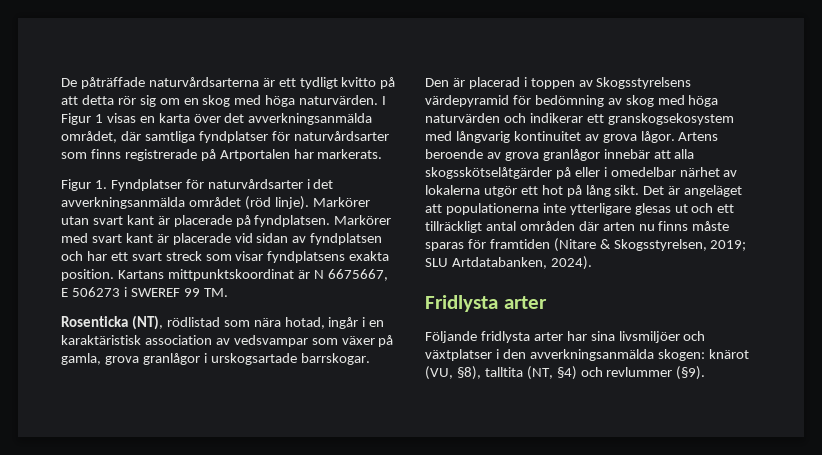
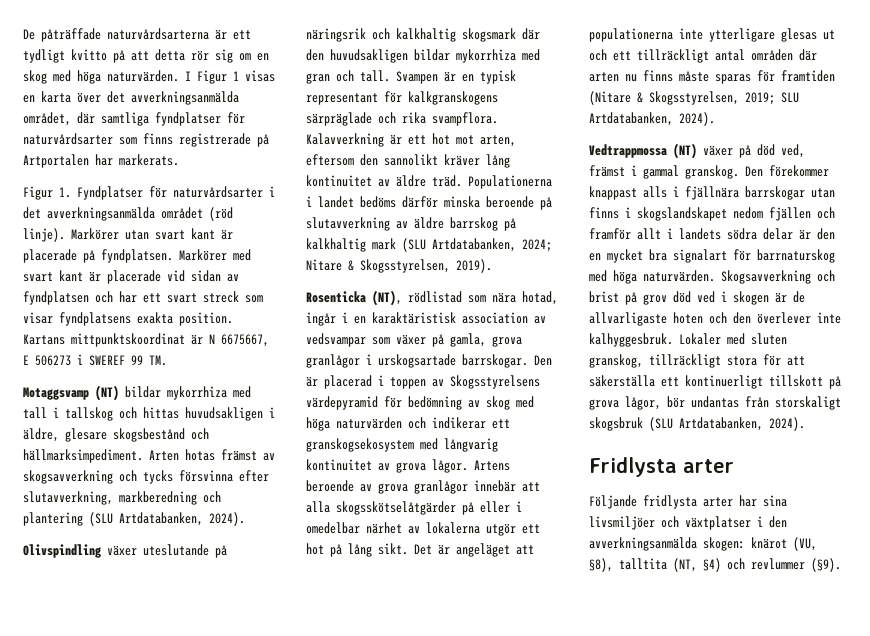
+ Motaggsvamp (NT) bildar mykorrhiza med tall i tallskog och hittas huvudsakligen i äldre, glesare skogsbestånd och hällmarksimpediment. Arten hotas främst av skogsavverkning och tycks försvinna efter slutavverkning, markberedning och plantering (SLU Artdatabanken, 2024).
+ Olivspindling växer uteslutande på näringsrik och kalkhaltig skogsmark där den huvudsakligen bildar mykorrhiza med gran och tall. Svampen är en typisk representant för kalkgranskogens särpräglade och rika svampflora. Kalavverkning är ett hot mot arten, eftersom den sannolikt kräver lång kontinuitet av äldre träd. Populationerna i landet bedöms därför minska beroende på slutavverkning av äldre barrskog på kalkhaltig mark (SLU Artdatabanken, 2024; Nitare & Skogsstyrelsen, 2019).
+ Vedtrappmossa (NT) växer på död ved, främst i gammal granskog. Den förekommer knappast alls i fjällnära barrskogar utan finns i skogslandskapet nedom fjällen och framför allt i landets södra delar är den en mycket bra signalart för barrnaturskog med höga naturvärden. Skogsavverkning och brist på grov död ved i skogen är de allvarligaste hoten och den överlever inte kalhyggesbruk. Lokaler med sluten granskog, tillräckligt stora för att säkerställa ett kontinuerligt tillskott på grova lågor, bör undantas från storskaligt skogsbruk (SLU Artdatabanken, 2024).

